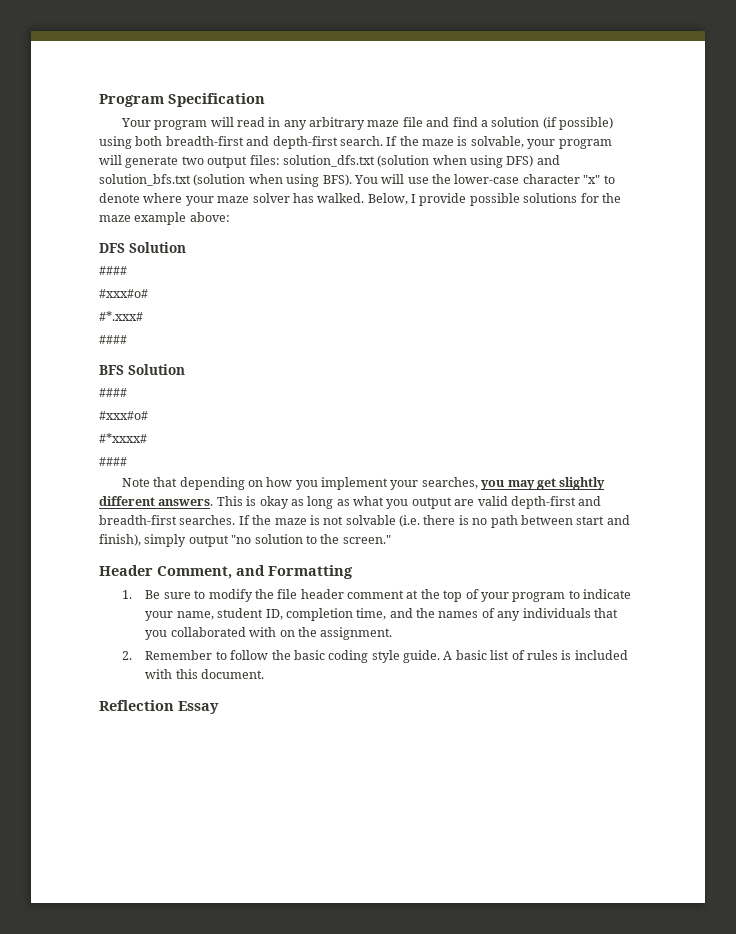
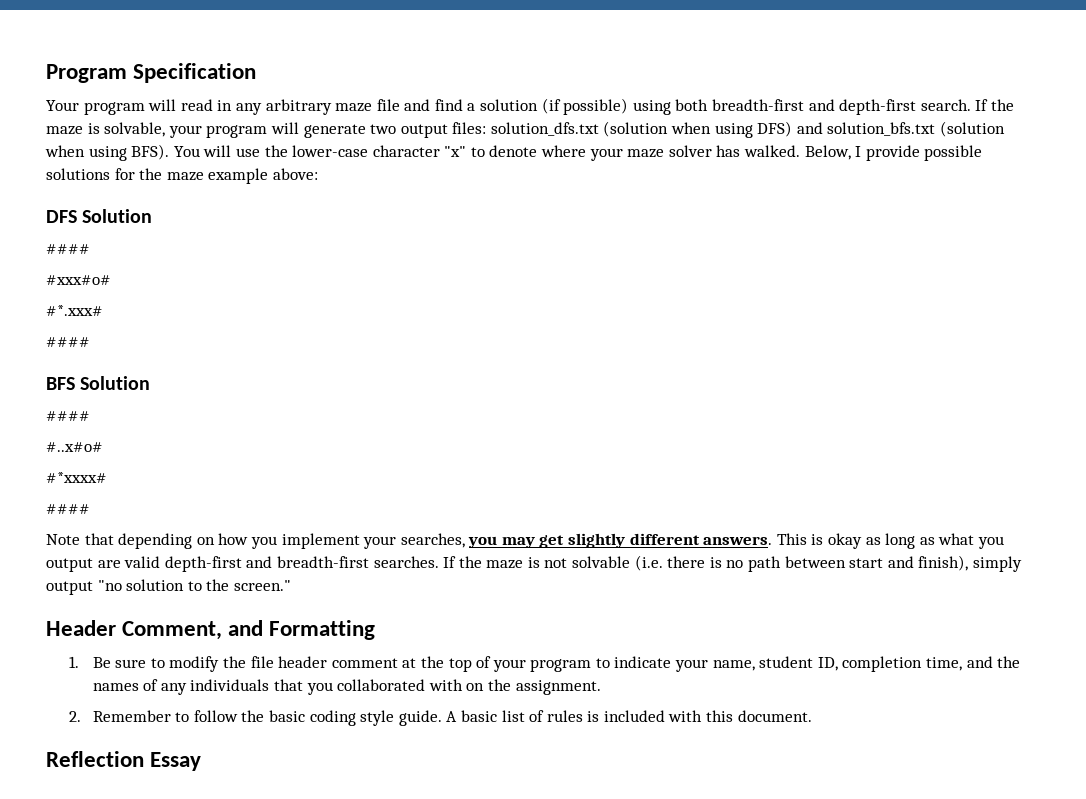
  BFS Solution
  ####
- #xxx#o#
+ #..x#o#

